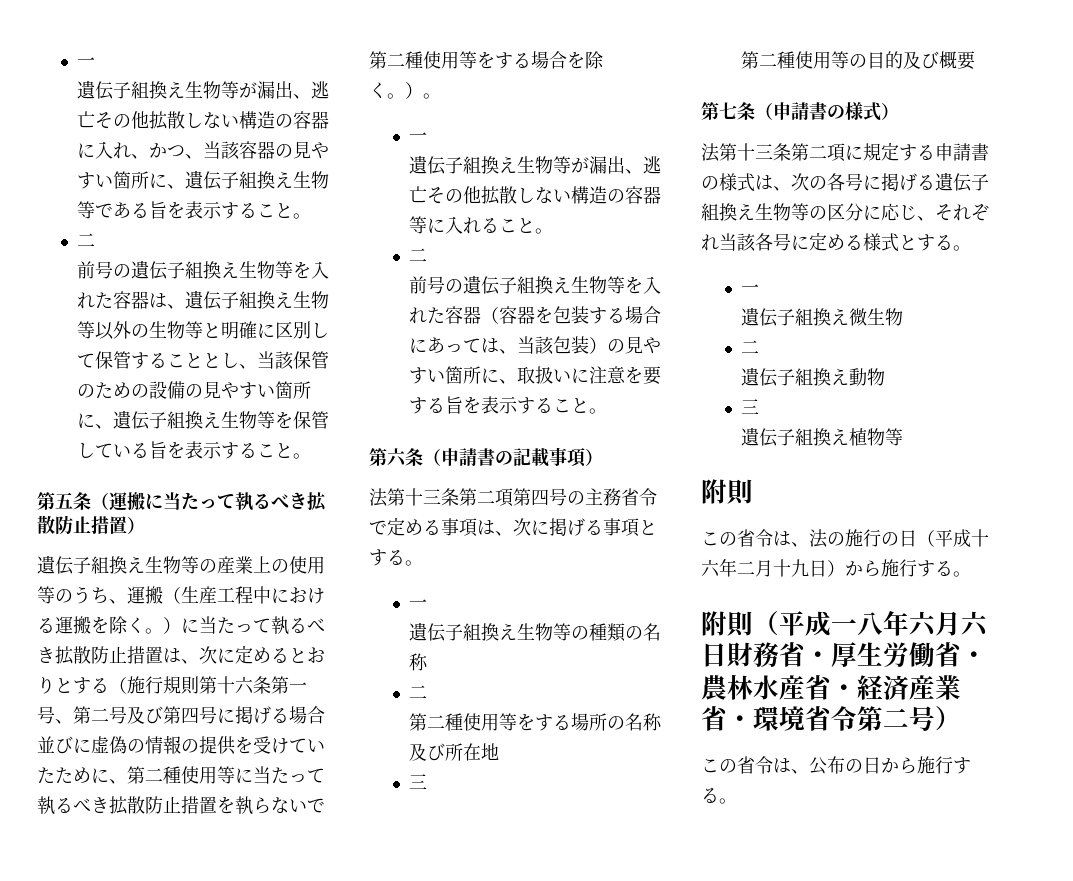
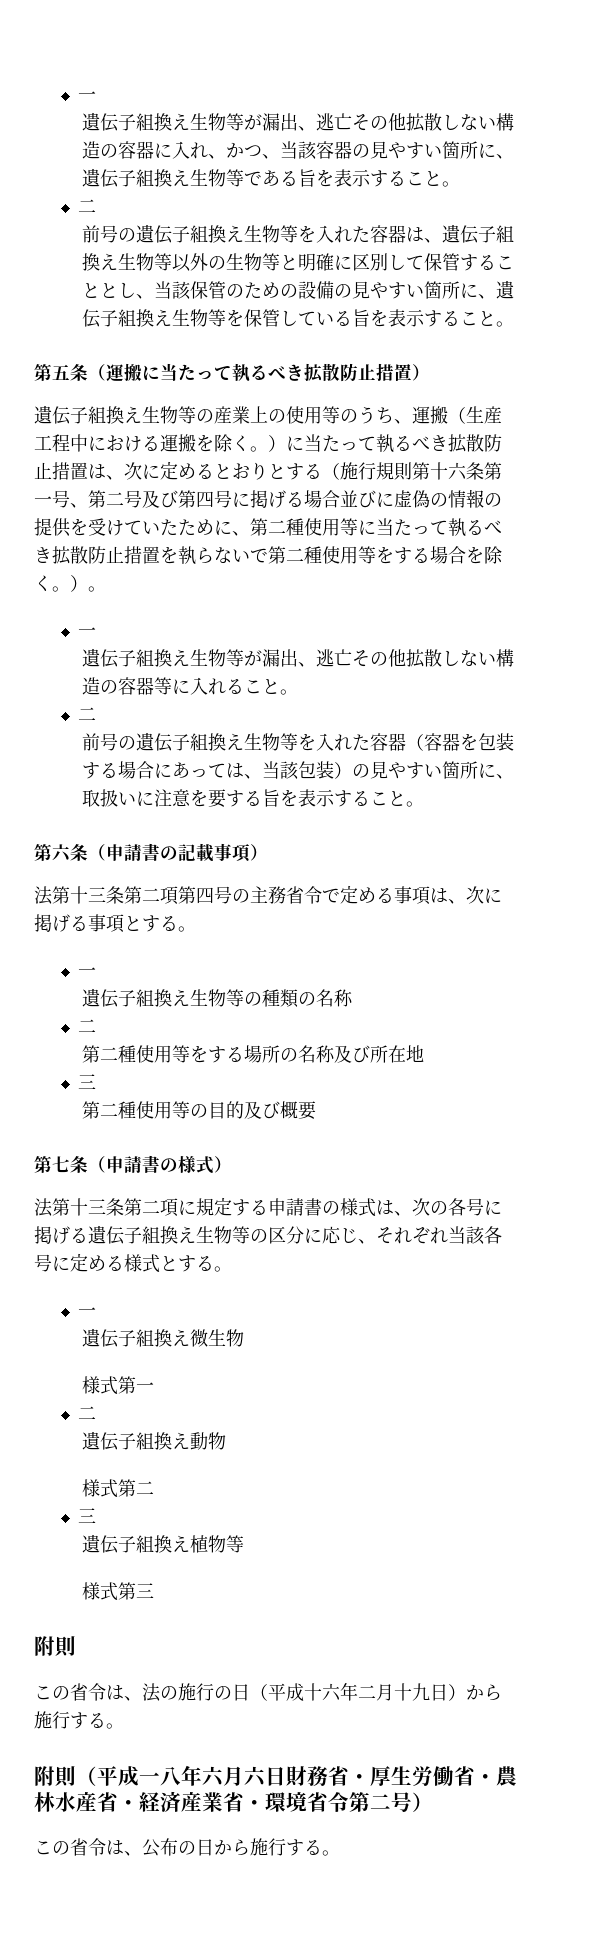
+ 様式第一
+ 様式第二
+ 様式第三

